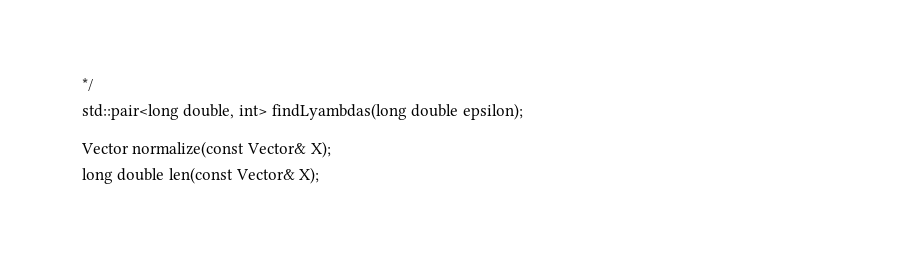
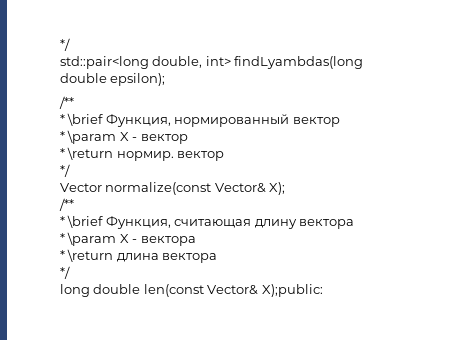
  std::pair<long double, int> findLyambdas(long double epsilon);
+ /**
+ * \brief Функция, нормированный вектор
+ * \param X - вектор
+ * \return нормир. вектор
+ */
  Vector normalize(const Vector& X);
+ /**
+ * \brief Функция, считающая длину вектора
+ * \param X - вектора
+ * \return длина вектора
+ */
- long double len(const Vector& X);
+ long double len(const Vector& X);public:

